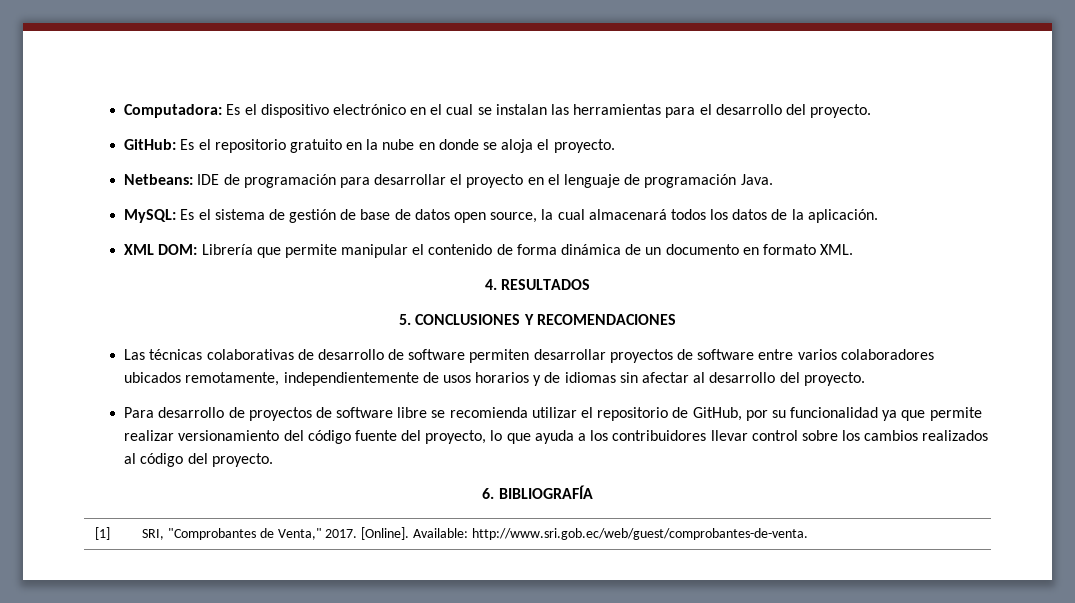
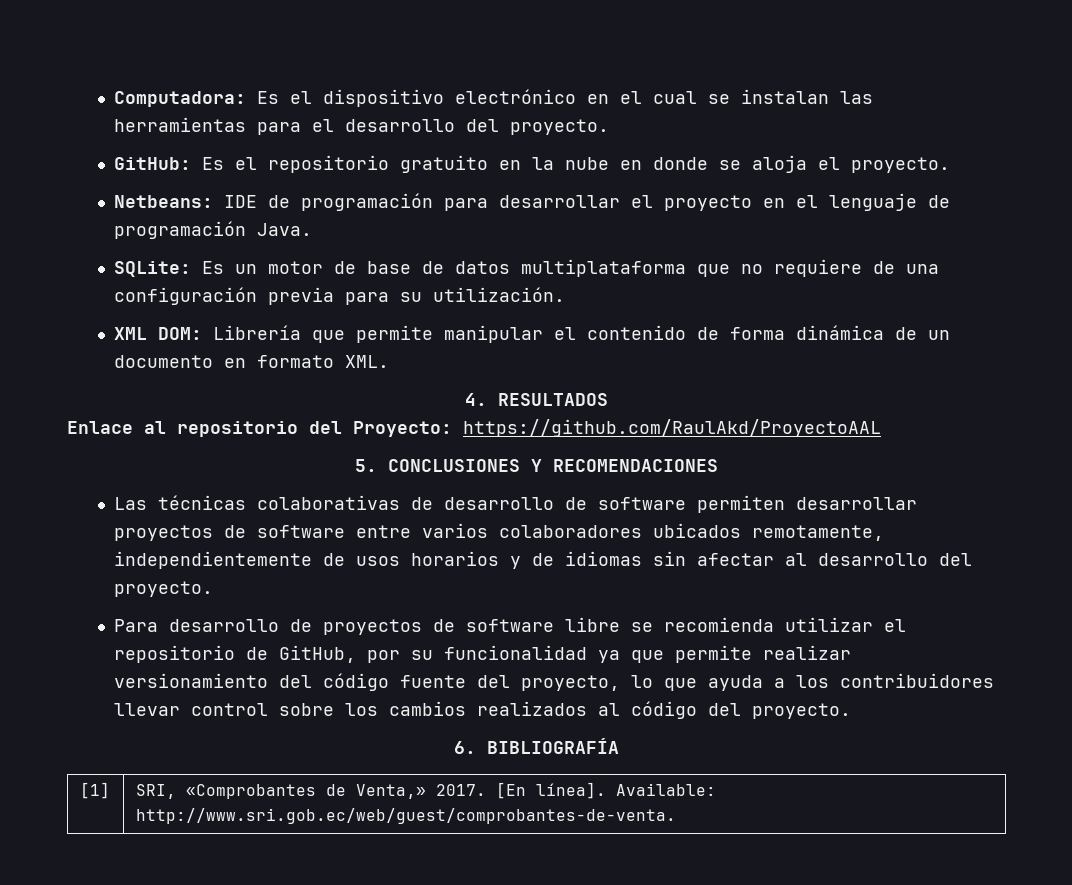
- MySQL: Es el sistema de gestión de base de datos open source, la cual almacenará todos los datos de la aplicación.
+ SQLite: Es un motor de base de datos multiplataforma que no requiere de una configuración previa para su utilización.
+ Enlace al repositorio del Proyecto: https://github.com/RaulAkd/ProyectoAAL
- [1] | SRI, "Comprobantes de Venta," 2017. [Online]. Available: http://www.sri.gob.ec/web/guest/comprobantes-de-venta.
+ [1] | SRI, «Comprobantes de Venta,» 2017. [En línea]. Available: http://www.sri.gob.ec/web/guest/comprobantes-de-venta.

